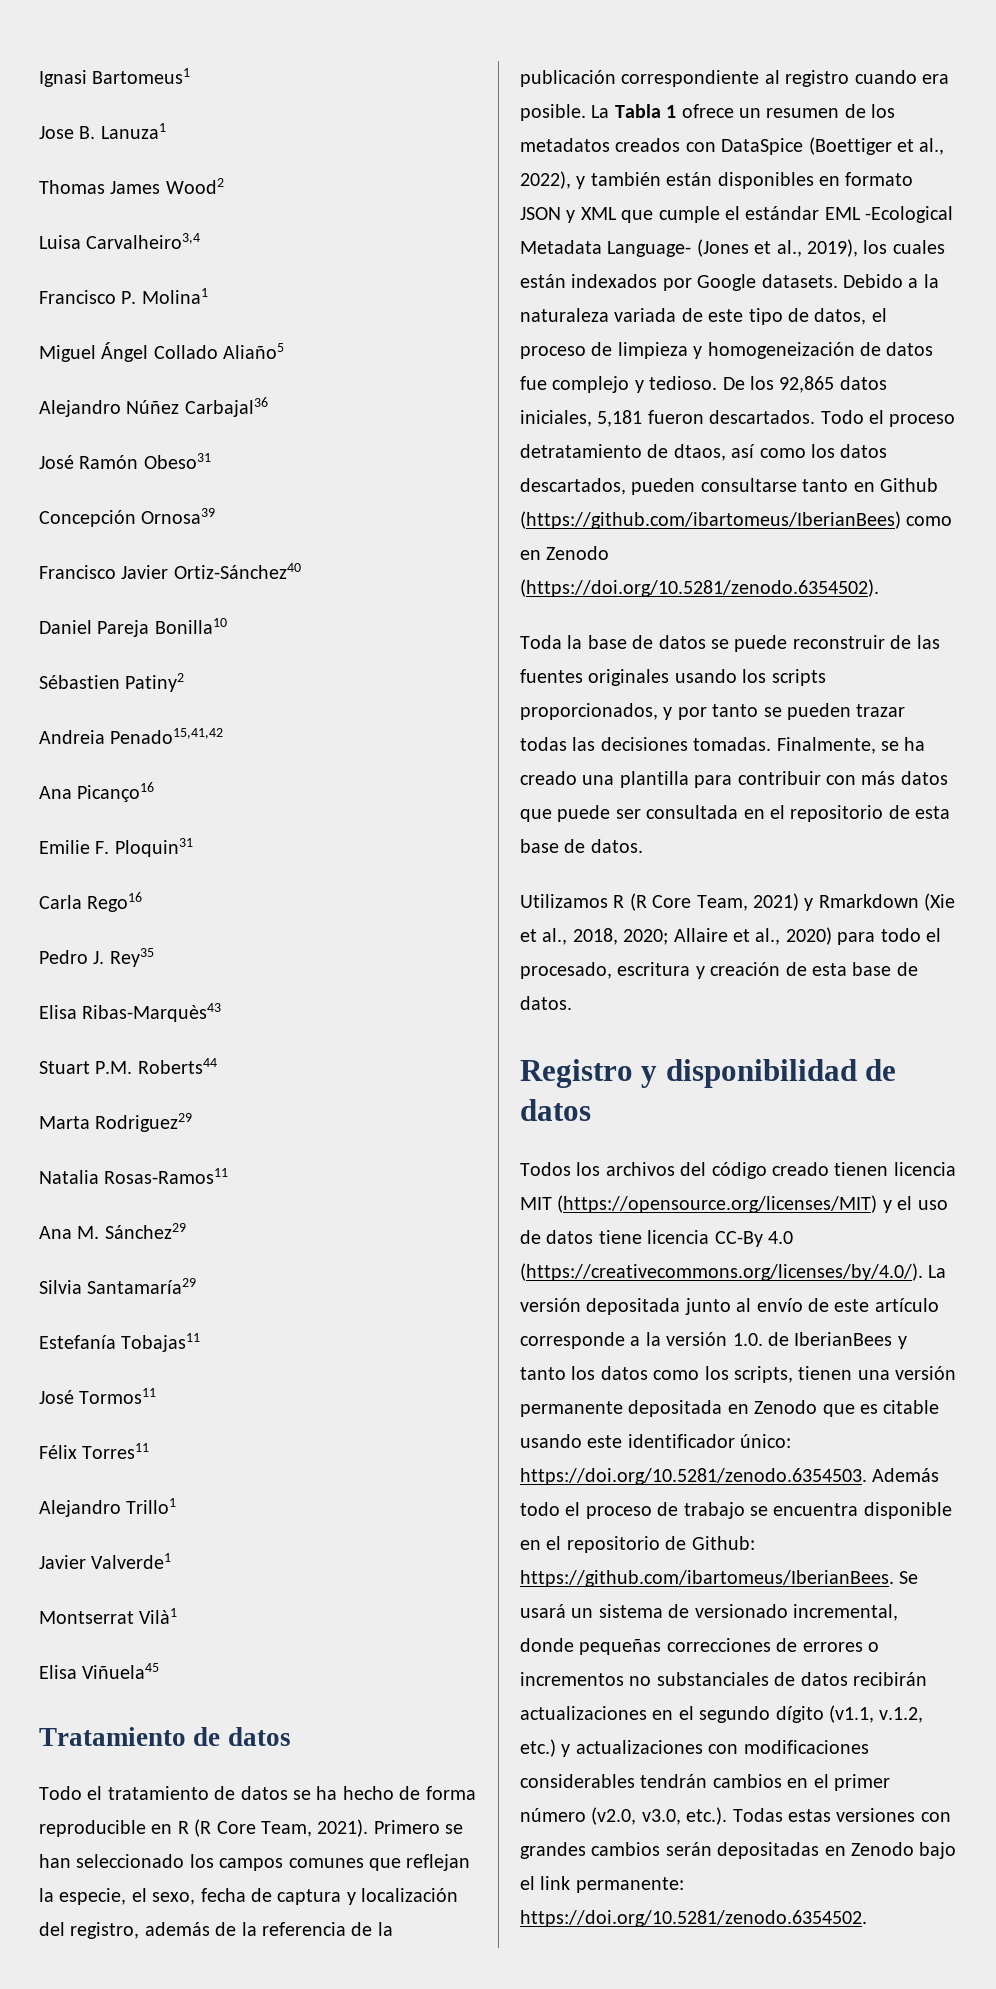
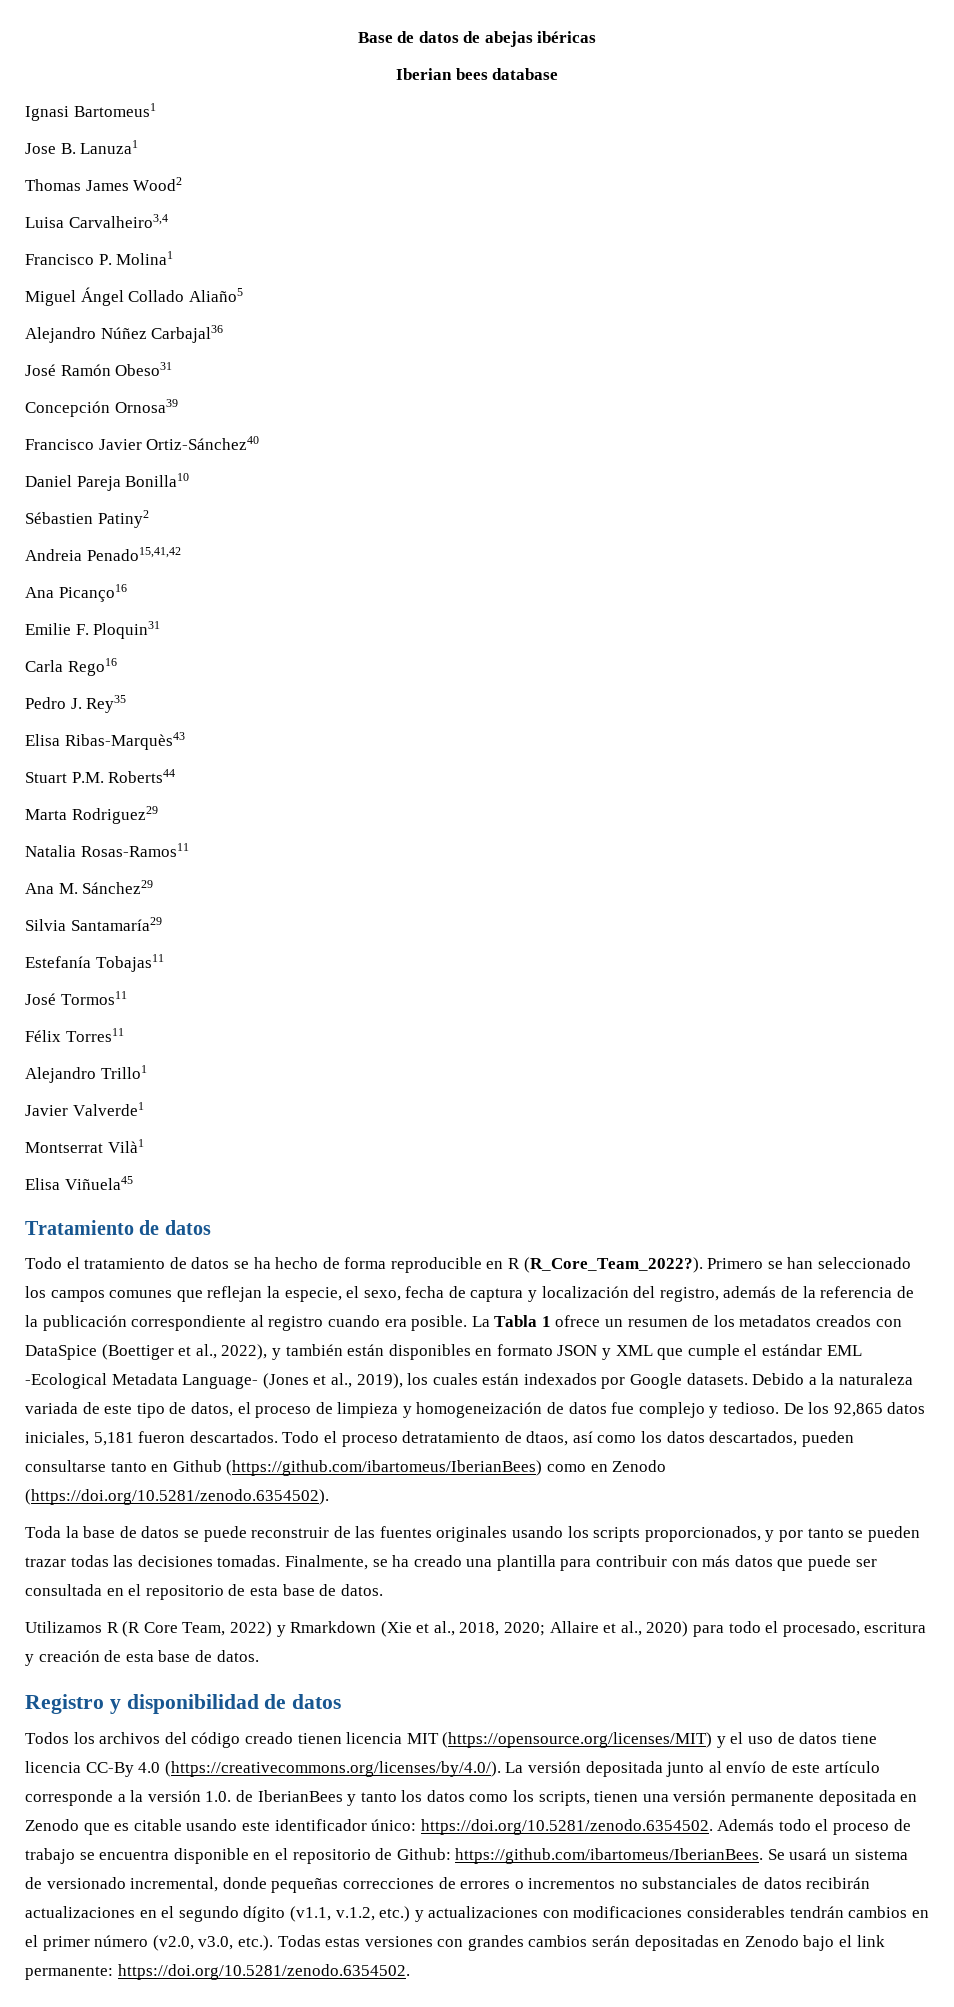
+ Base de datos de abejas ibéricas
+ Iberian bees database
- Todo el tratamiento de datos se ha hecho de forma reproducible en R (R Core Team, 2021).
+ Todo el tratamiento de datos se ha hecho de forma reproducible en R (R_Core_Team_2022?).
- Utilizamos R (R Core Team, 2021) y Rmarkdown (Xie et al., 2018, 2020; Allaire et al., 2020) para todo el procesado, escritura y creación de esta base de datos.
+ Utilizamos R (R Core Team, 2022) y Rmarkdown (Xie et al., 2018, 2020; Allaire et al., 2020) para todo el procesado, escritura y creación de esta base de datos.
- https://doi.org/10.5281/zenodo.6354503. Además todo el proceso de trabajo se encuentra disponible en el repositorio de Github:
+ https://doi.org/10.5281/zenodo.6354502. Además todo el proceso de trabajo se encuentra disponible en el repositorio de Github:

